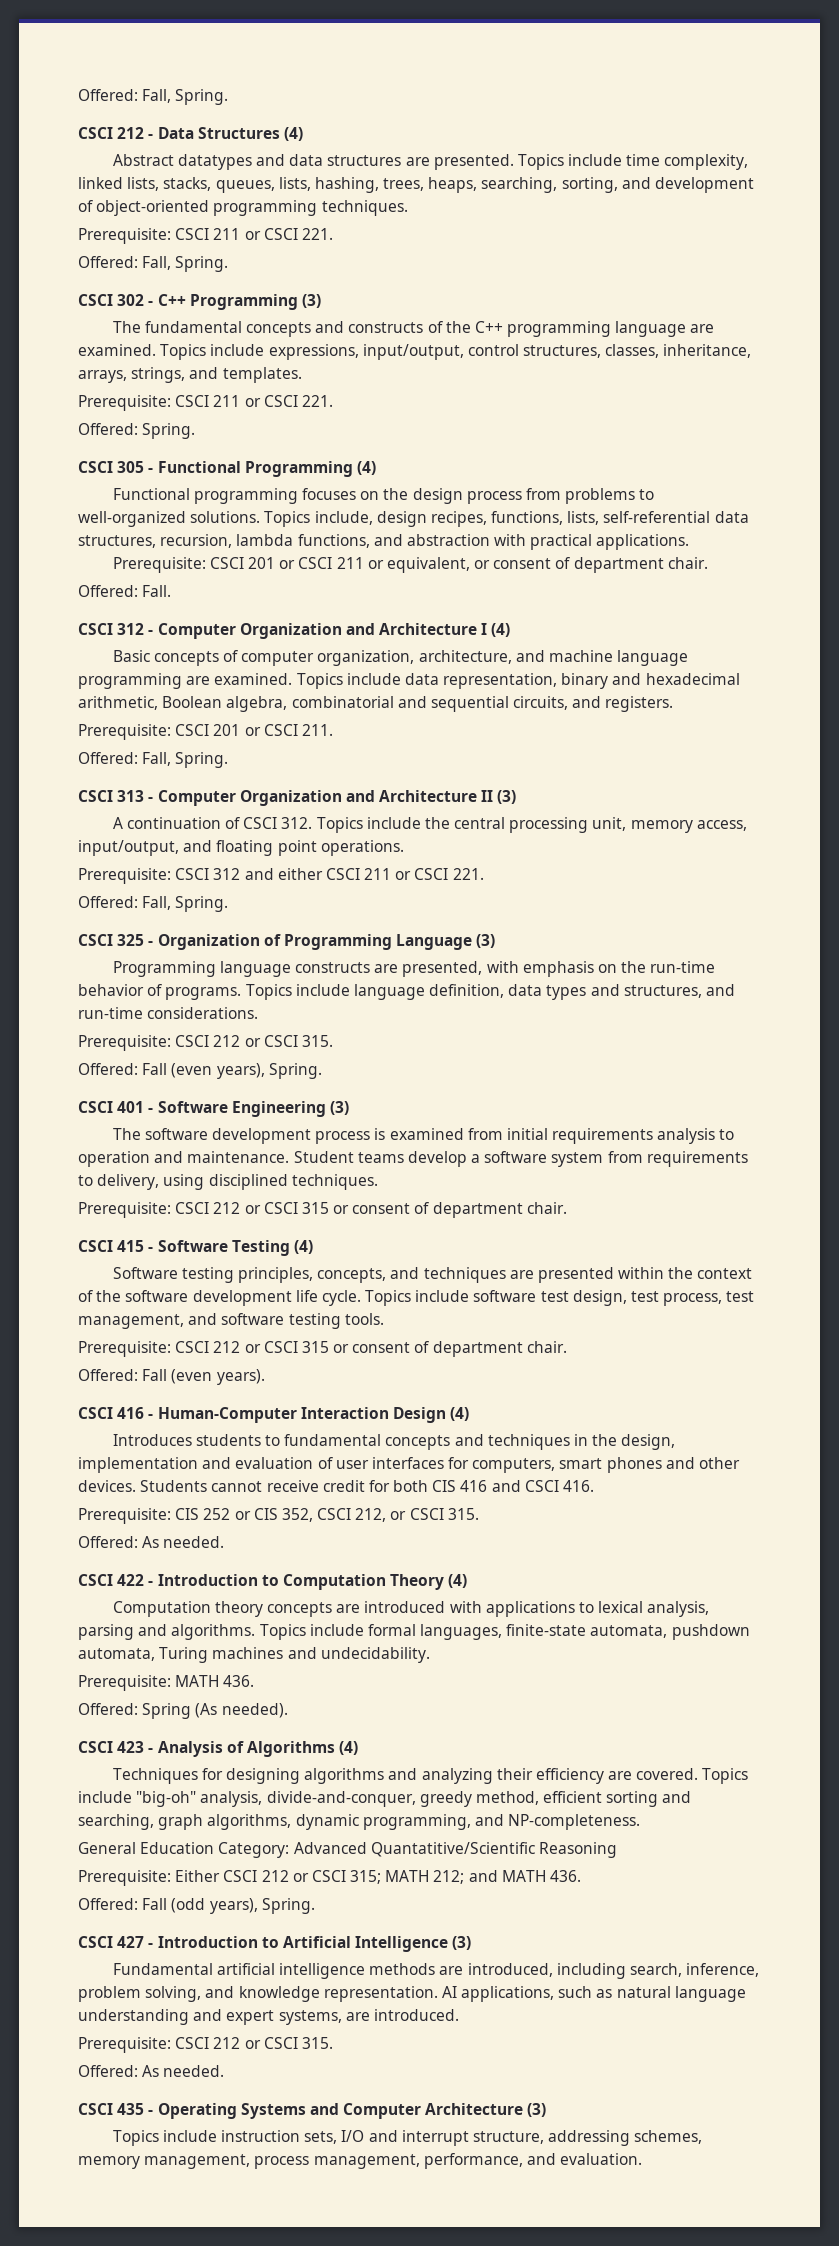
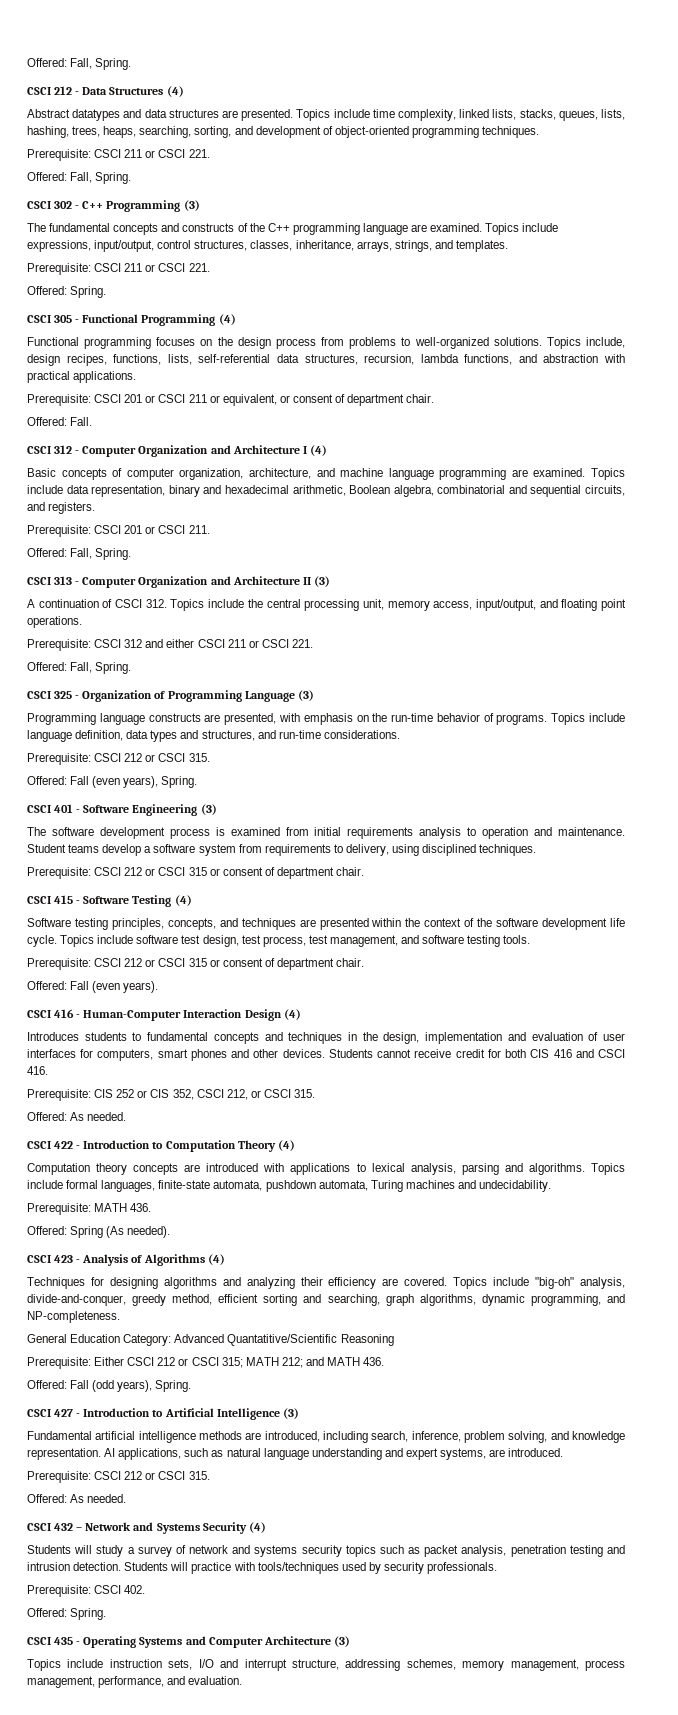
+ CSCI 432 – Network and Systems Security (4)
+ Students will study a survey of network and systems security topics such as packet analysis, penetration testing and intrusion detection. Students will practice with tools/techniques used by security professionals.
+ Prerequisite: CSCI 402.
+ Offered: Spring.

